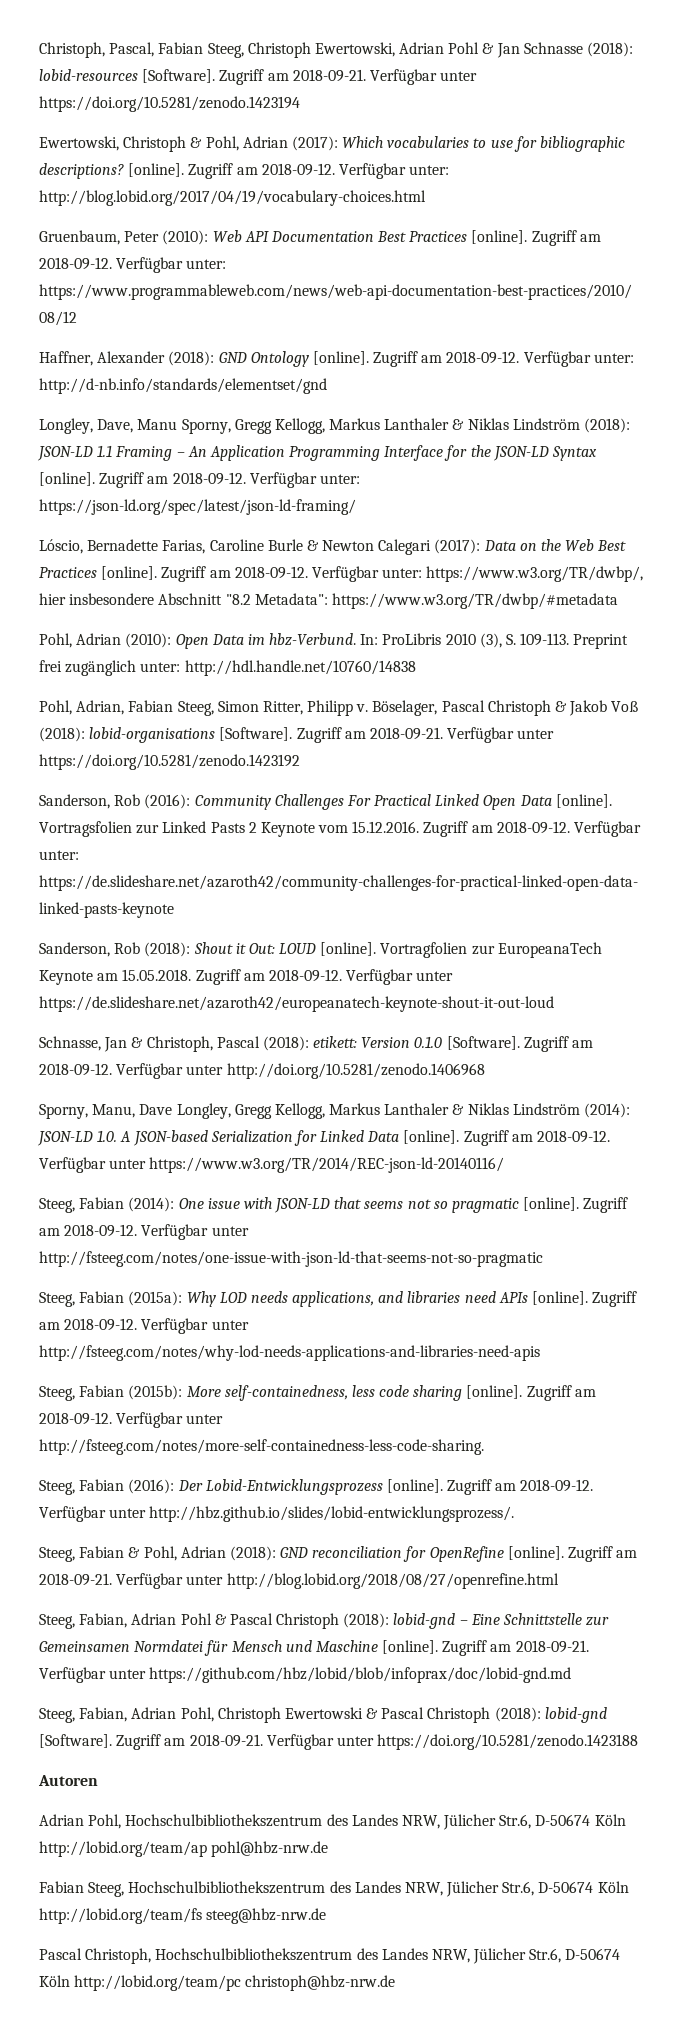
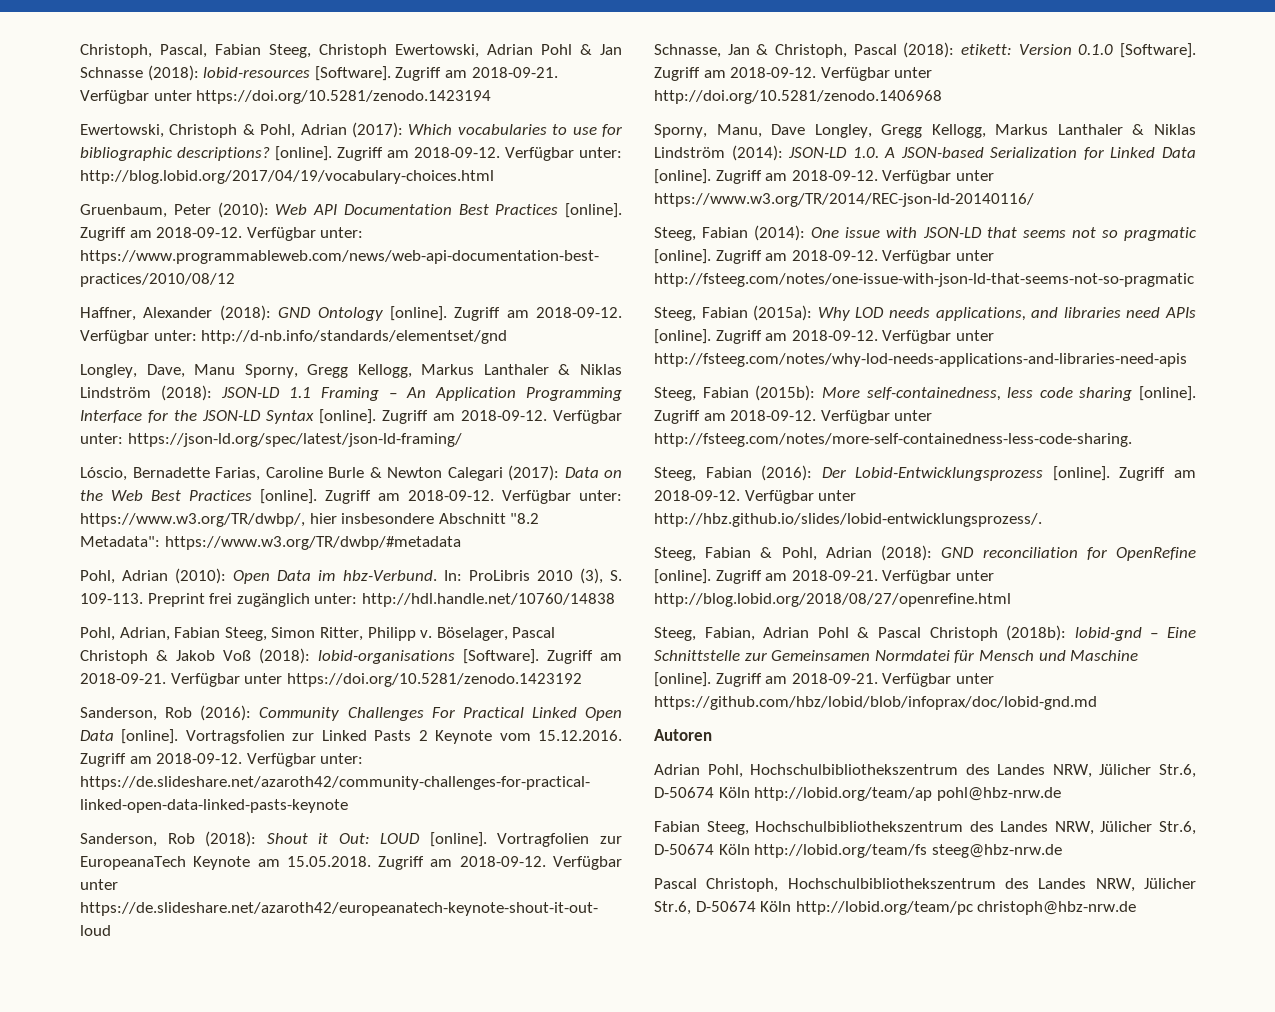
- Steeg, Fabian, Adrian Pohl & Pascal Christoph (2018): lobid-gnd – Eine Schnittstelle zur Gemeinsamen Normdatei für Mensch und Maschine [online].
+ Steeg, Fabian, Adrian Pohl & Pascal Christoph (2018b): lobid-gnd – Eine Schnittstelle zur Gemeinsamen Normdatei für Mensch und Maschine [online].
- Steeg, Fabian, Adrian Pohl, Christoph Ewertowski & Pascal Christoph (2018): lobid-gnd [Software]. Zugriff am 2018-09-21. Verfügbar unter https://doi.org/10.5281/zenodo.1423188

